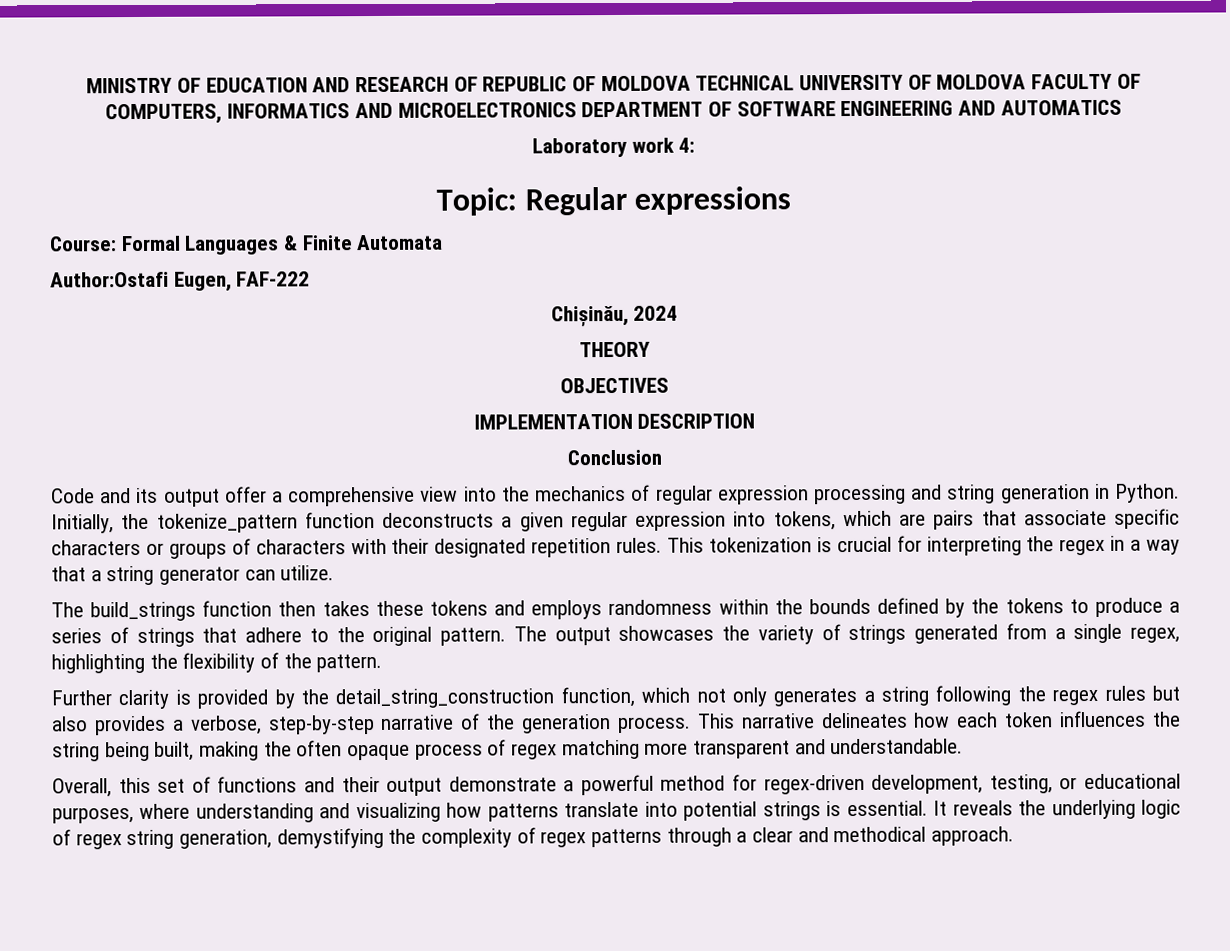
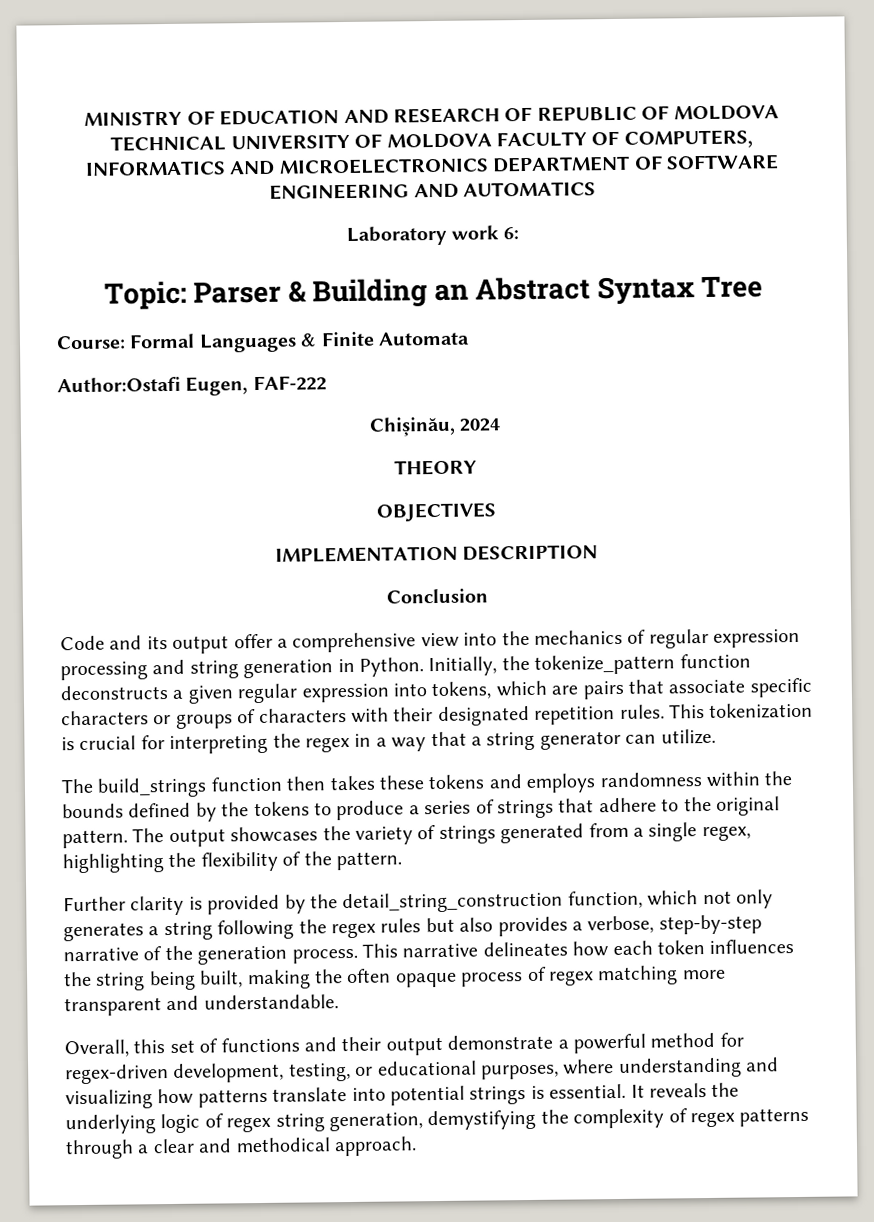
- Laboratory work 4:
+ Laboratory work 6:
- Topic: Regular expressions
+ Topic: Parser & Building an Abstract Syntax Tree

